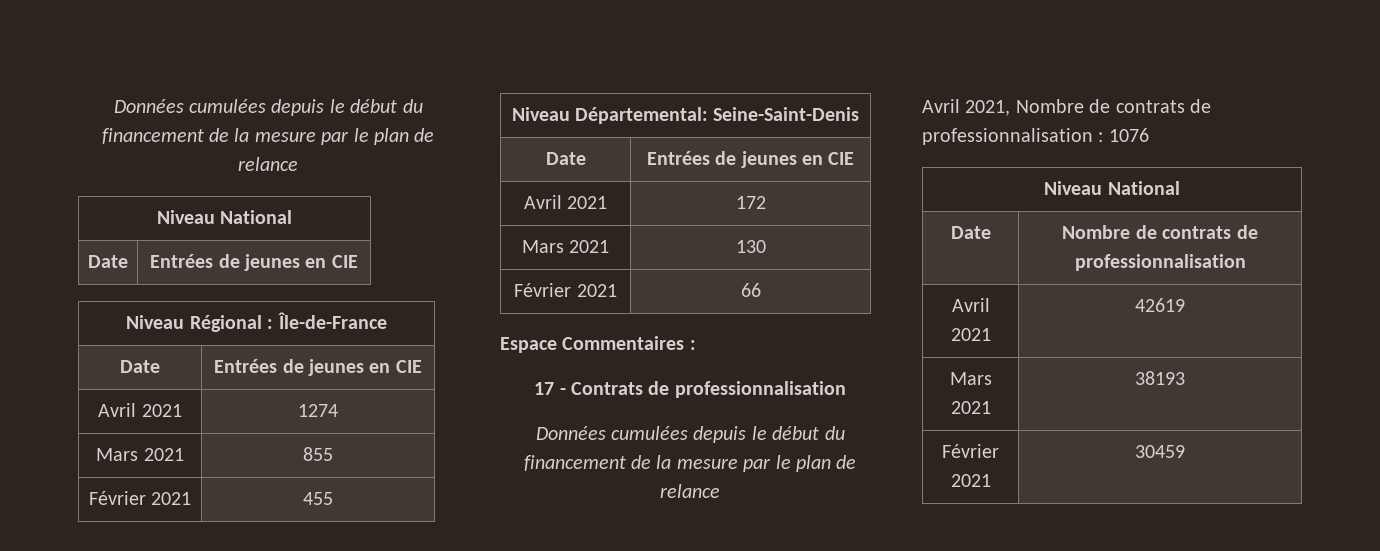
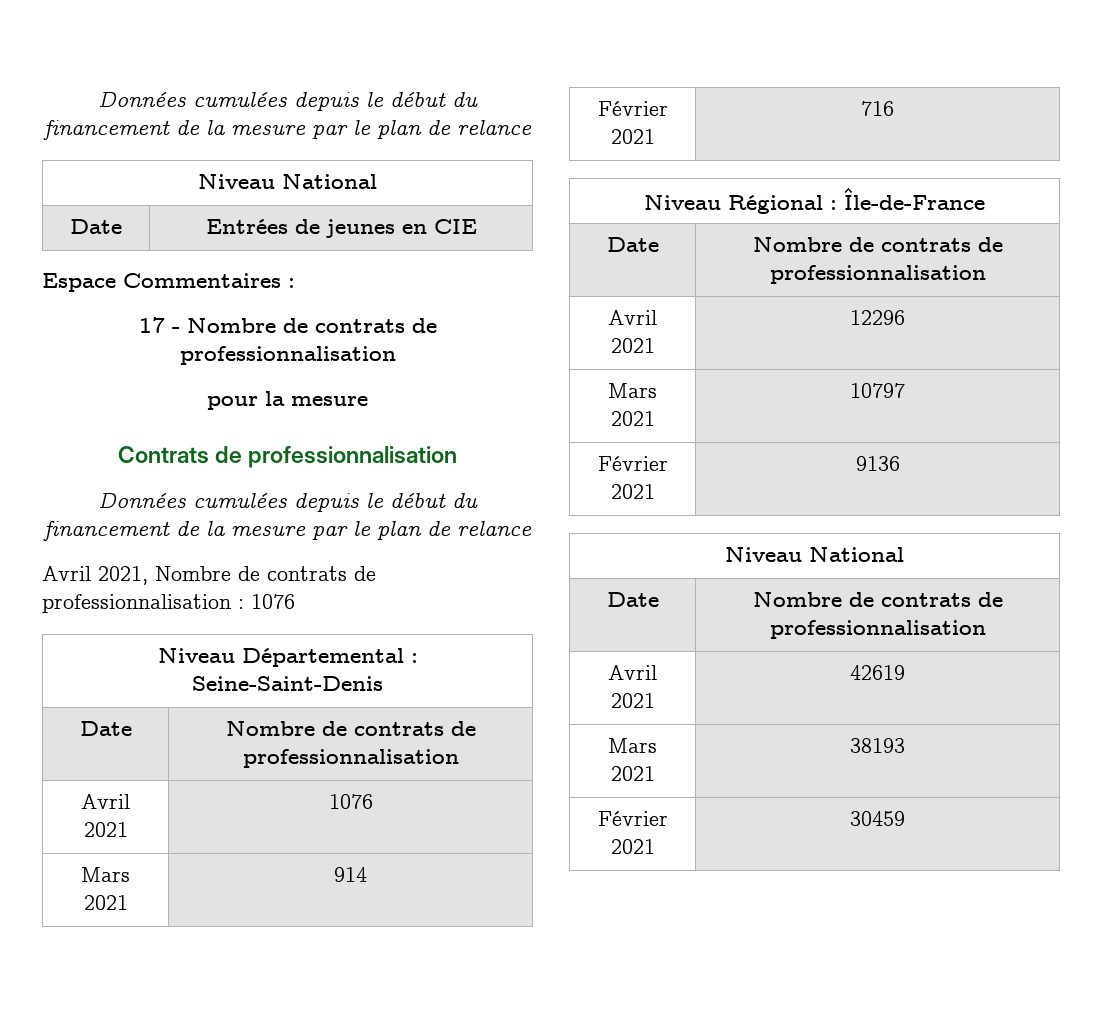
- Niveau Régional : Île-de-France
- Date | Entrées de jeunes en CIE
- Avril 2021 | 1274
- Mars 2021 | 855
- Février 2021 | 455
- Niveau Départemental: Seine-Saint-Denis
- Date | Entrées de jeunes en CIE
- Avril 2021 | 172
- Mars 2021 | 130
- Février 2021 | 66
- 17 - Contrats de professionnalisation
+ 17 - Nombre de contrats de professionnalisation
+ pour la mesure
+ Contrats de professionnalisation
+ Niveau Départemental : Seine-Saint-Denis
+ Date | Nombre de contrats de professionnalisation
+ Avril 2021 | 1076
+ Mars 2021 | 914
+ Février 2021 | 716
+ Niveau Régional : Île-de-France
+ Date | Nombre de contrats de professionnalisation
+ Avril 2021 | 12296
+ Mars 2021 | 10797
+ Février 2021 | 9136

